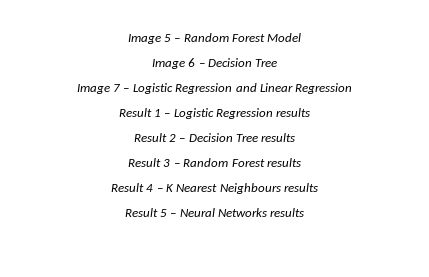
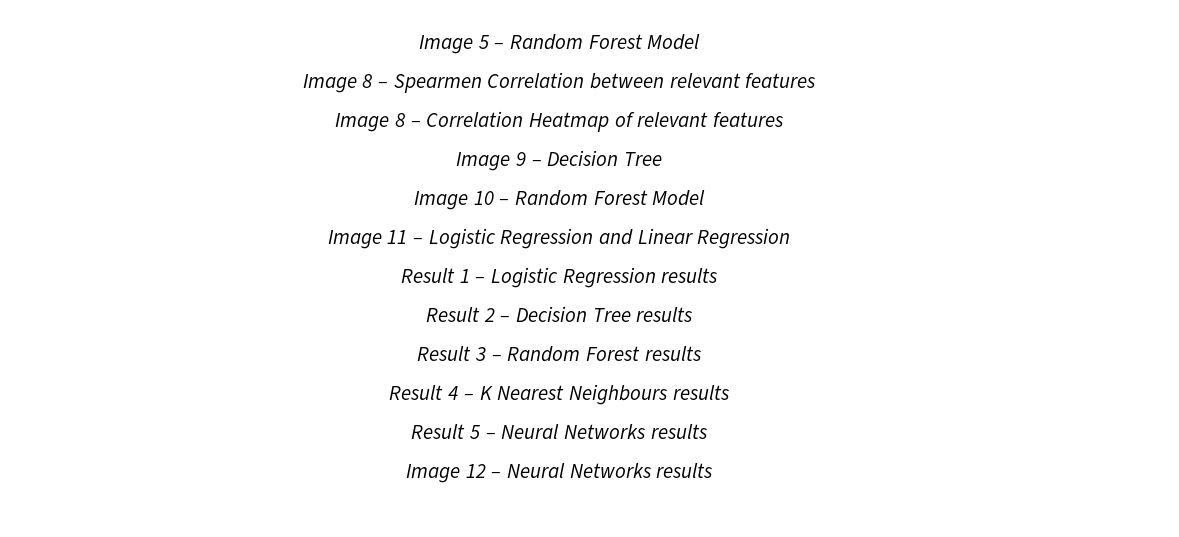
- Image 6 – Decision Tree
- Image 7 – Logistic Regression and Linear Regression
+ Image 8 – Spearmen Correlation between relevant features
+ Image 8 – Correlation Heatmap of relevant features
+ Image 9 – Decision Tree
+ Image 10 – Random Forest Model
+ Image 11 – Logistic Regression and Linear Regression
+ Image 12 – Neural Networks results

